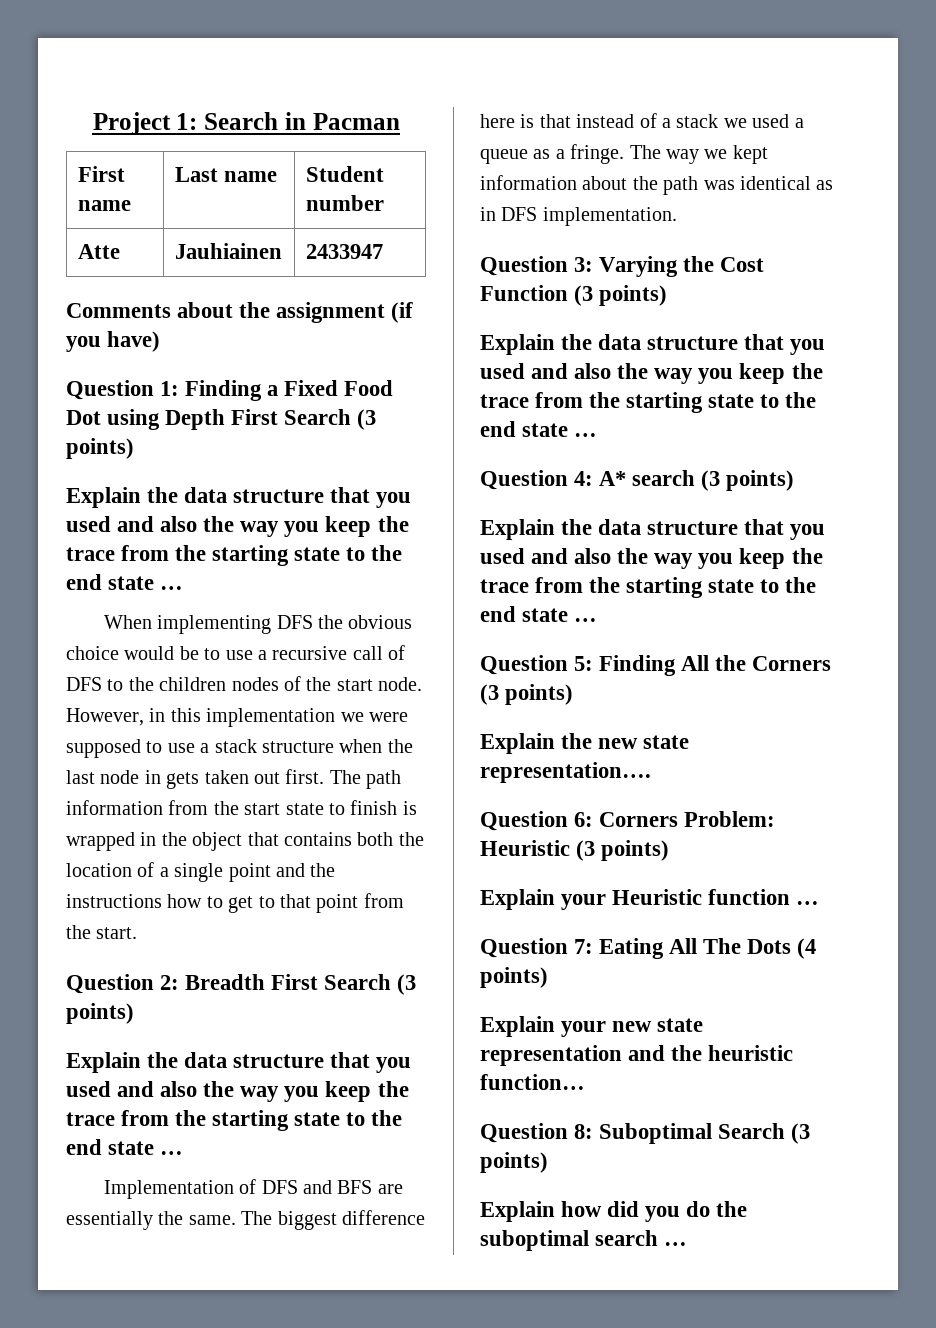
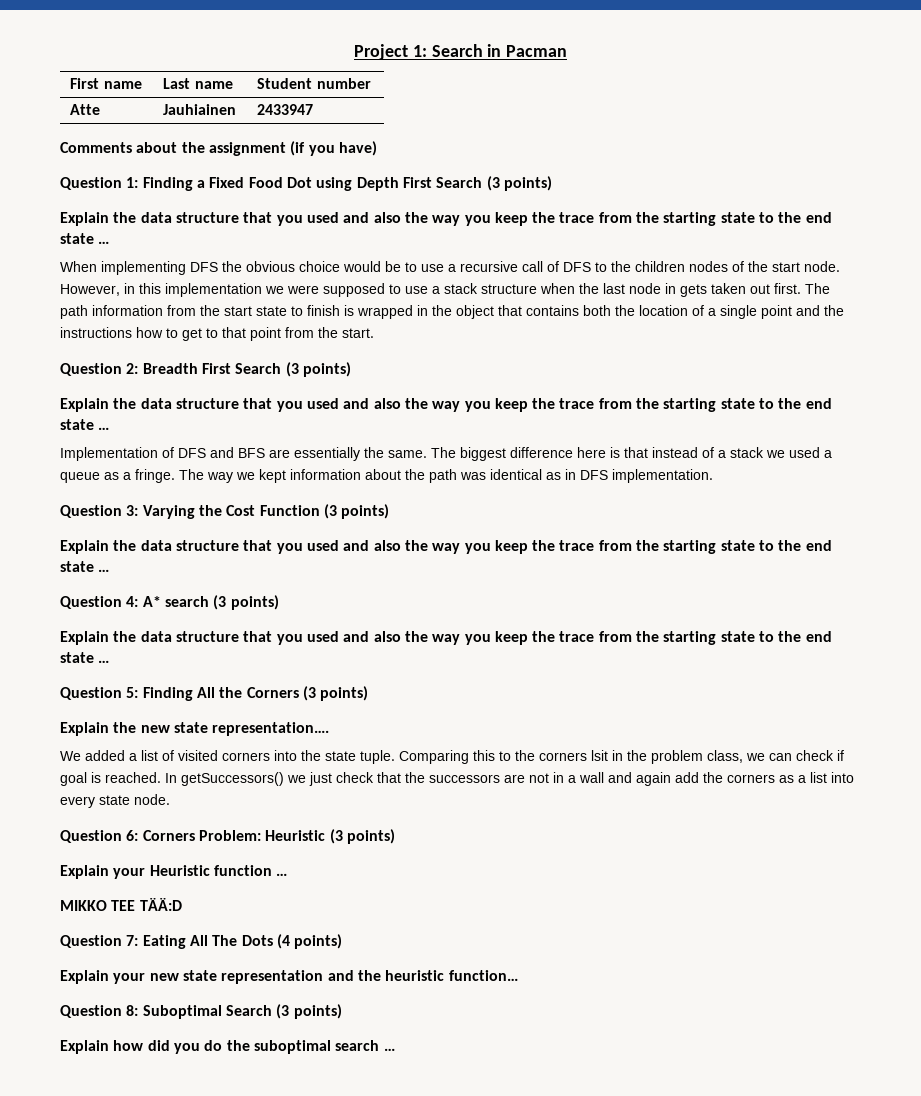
+ We added a list of visited corners into the state tuple. Comparing this to the corners lsit in the problem class, we can check if goal is reached. In getSuccessors() we just check that the successors are not in a wall and again add the corners as a list into every state node.
+ MIKKO TEE TÄÄ:D

